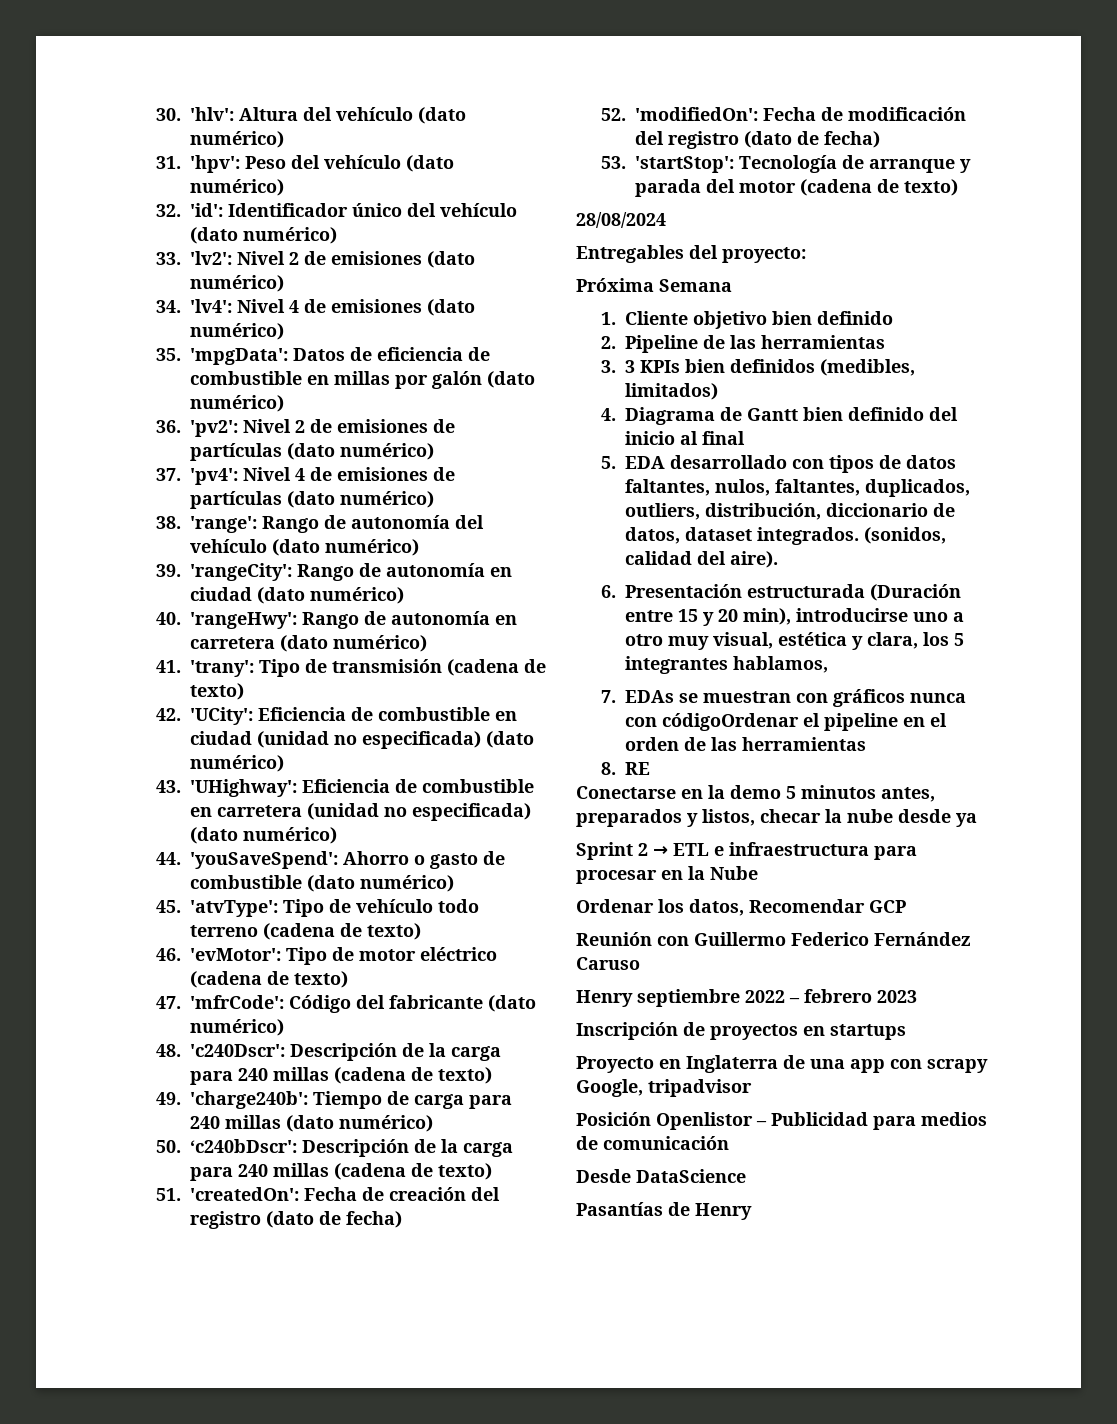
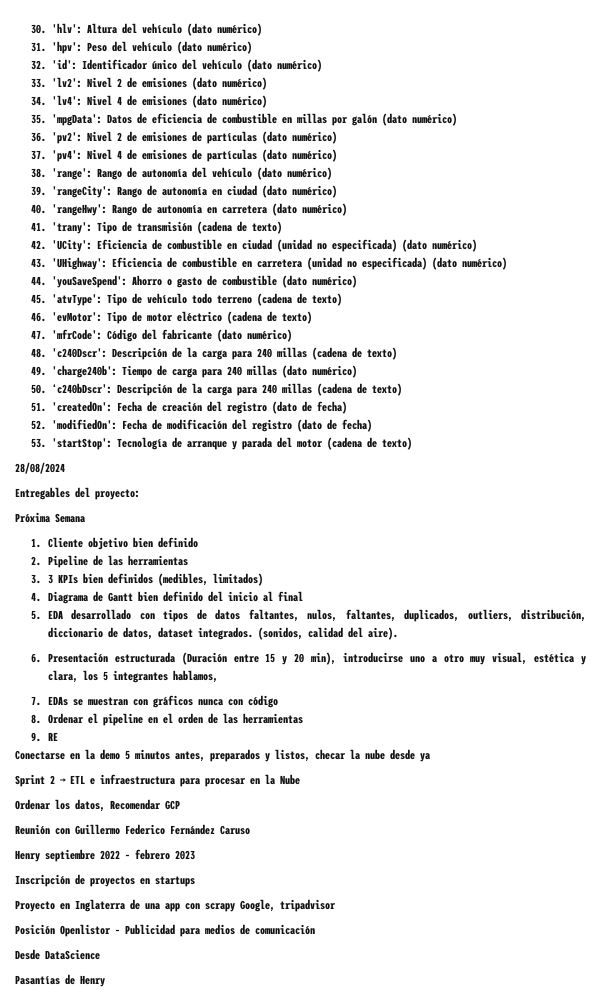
- 7. EDAs se muestran con gráficos nunca con códigoOrdenar el pipeline en el orden de las herramientas
+ 7. EDAs se muestran con gráficos nunca con código
+ 8. Ordenar el pipeline en el orden de las herramientas
- 8. RE
+ 9. RE

